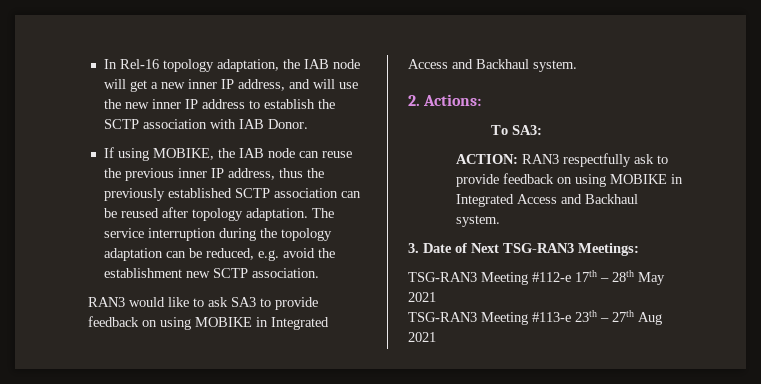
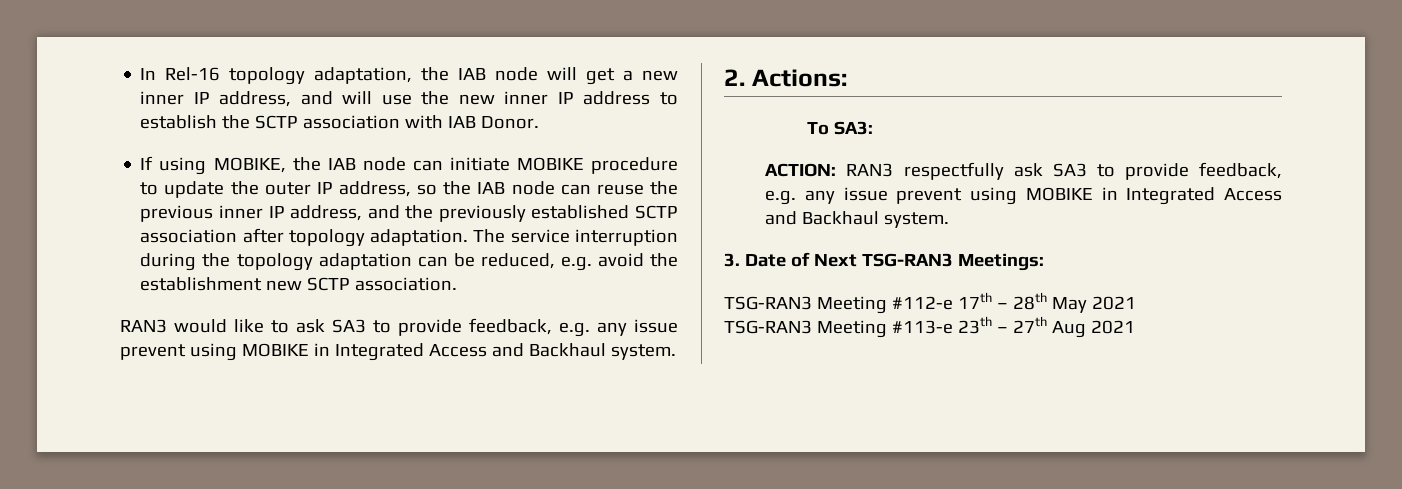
- If using MOBIKE, the IAB node can reuse the previous inner IP address, thus the previously established SCTP association can be reused after topology adaptation.
+ If using MOBIKE, the IAB node can initiate MOBIKE procedure to update the outer IP address, so the IAB node can reuse the previous inner IP address, and the previously established SCTP association after topology adaptation.
- RAN3 would like to ask SA3 to provide feedback on using MOBIKE in Integrated Access and Backhaul system.
+ RAN3 would like to ask SA3 to provide feedback, e.g. any issue prevent using MOBIKE in Integrated Access and Backhaul system.
- ACTION: RAN3 respectfully ask to provide feedback on using MOBIKE in Integrated Access and Backhaul system.
+ ACTION: RAN3 respectfully ask SA3 to provide feedback, e.g. any issue prevent using MOBIKE in Integrated Access and Backhaul system.

